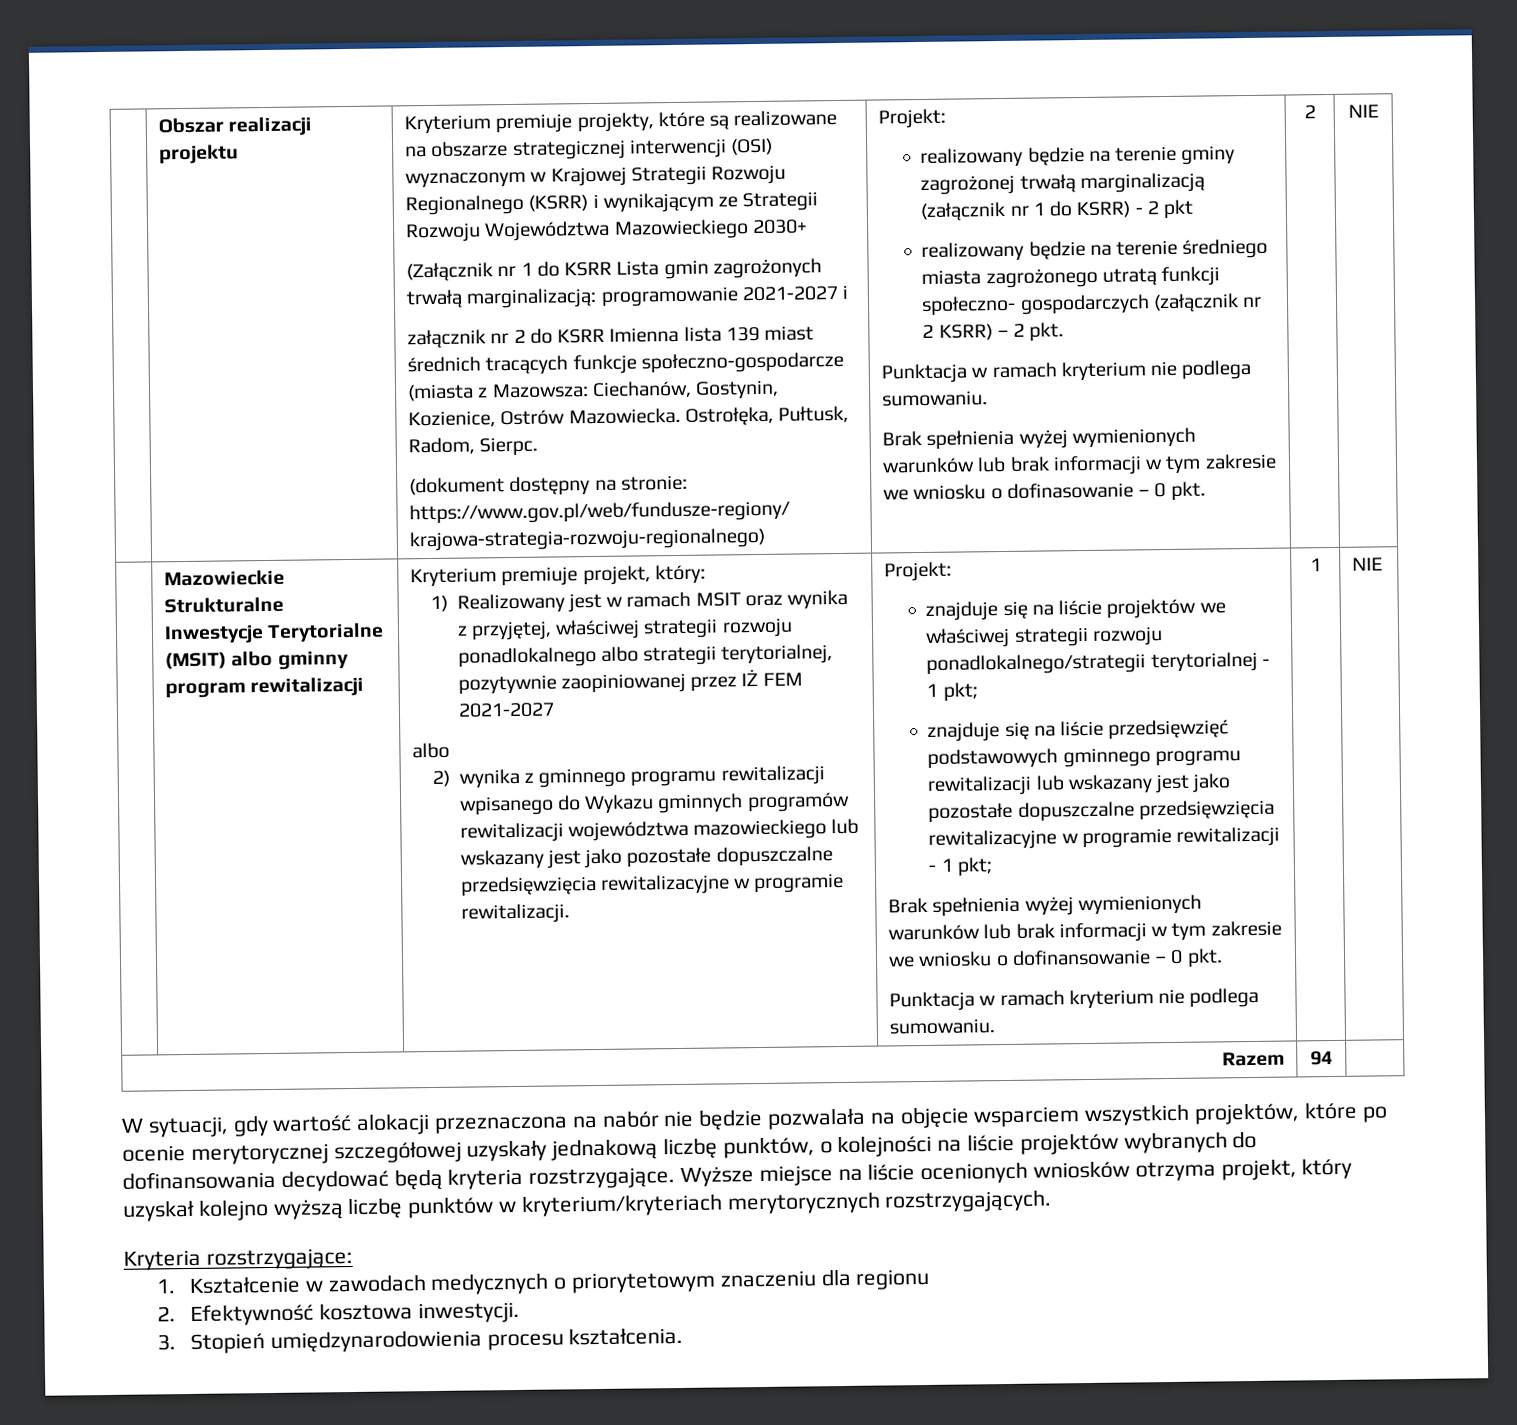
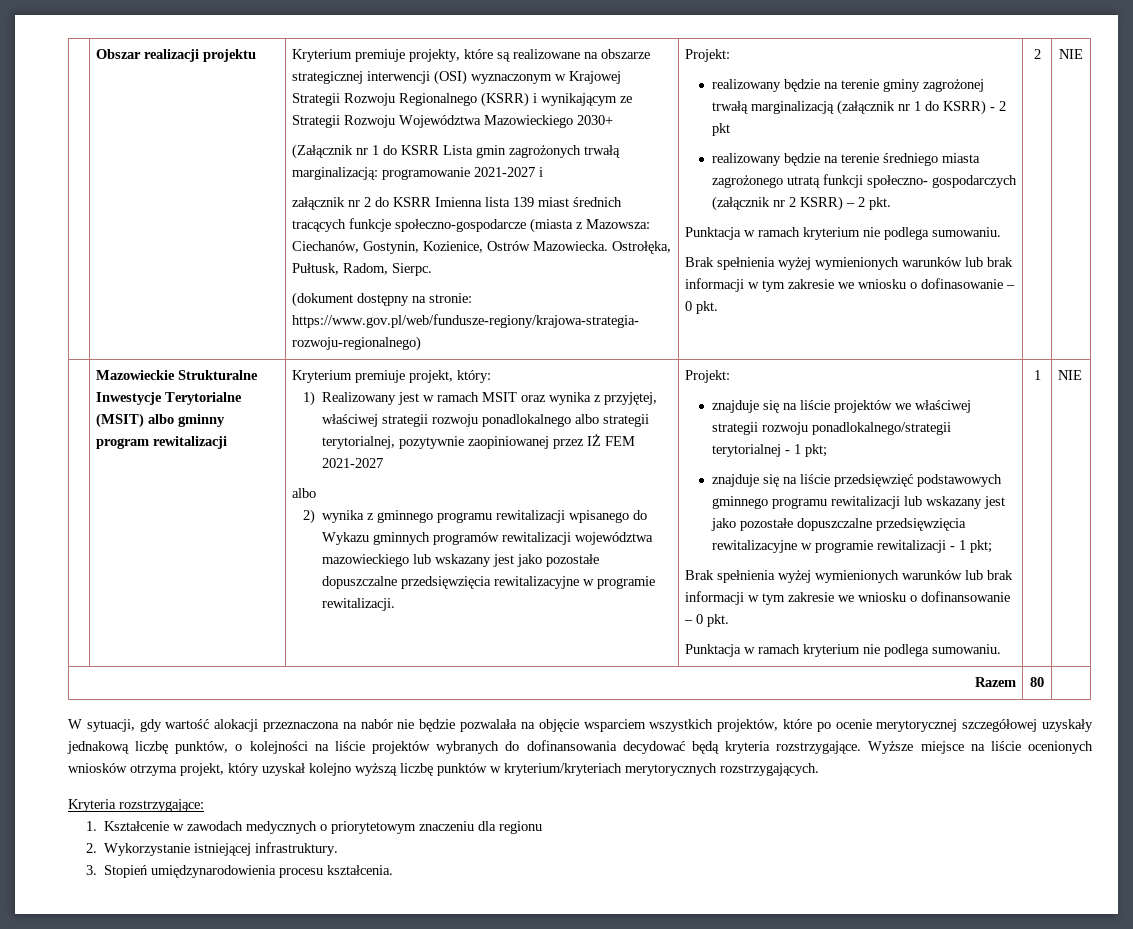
- Razem | 94 |
+ Razem | 80 |
- 2. Efektywność kosztowa inwestycji.
+ 2. Wykorzystanie istniejącej infrastruktury.

